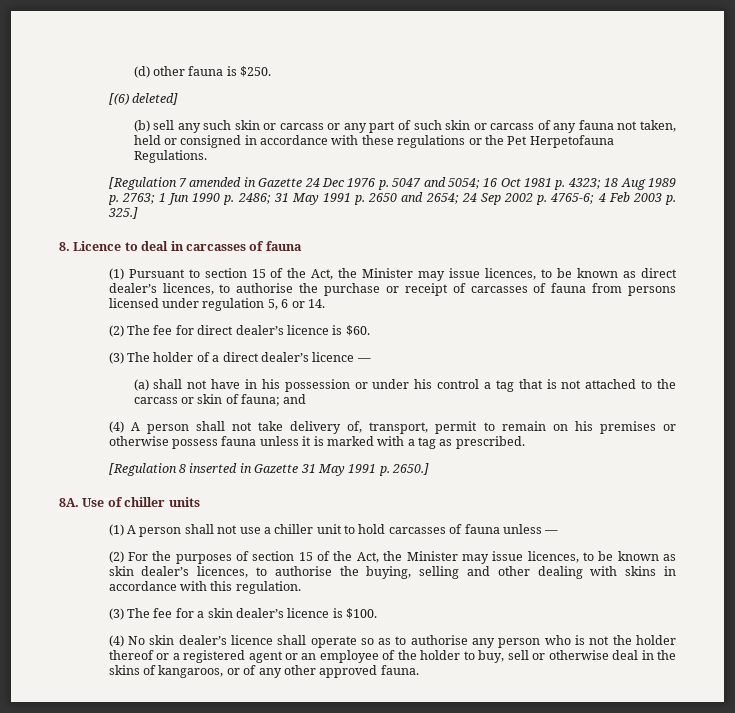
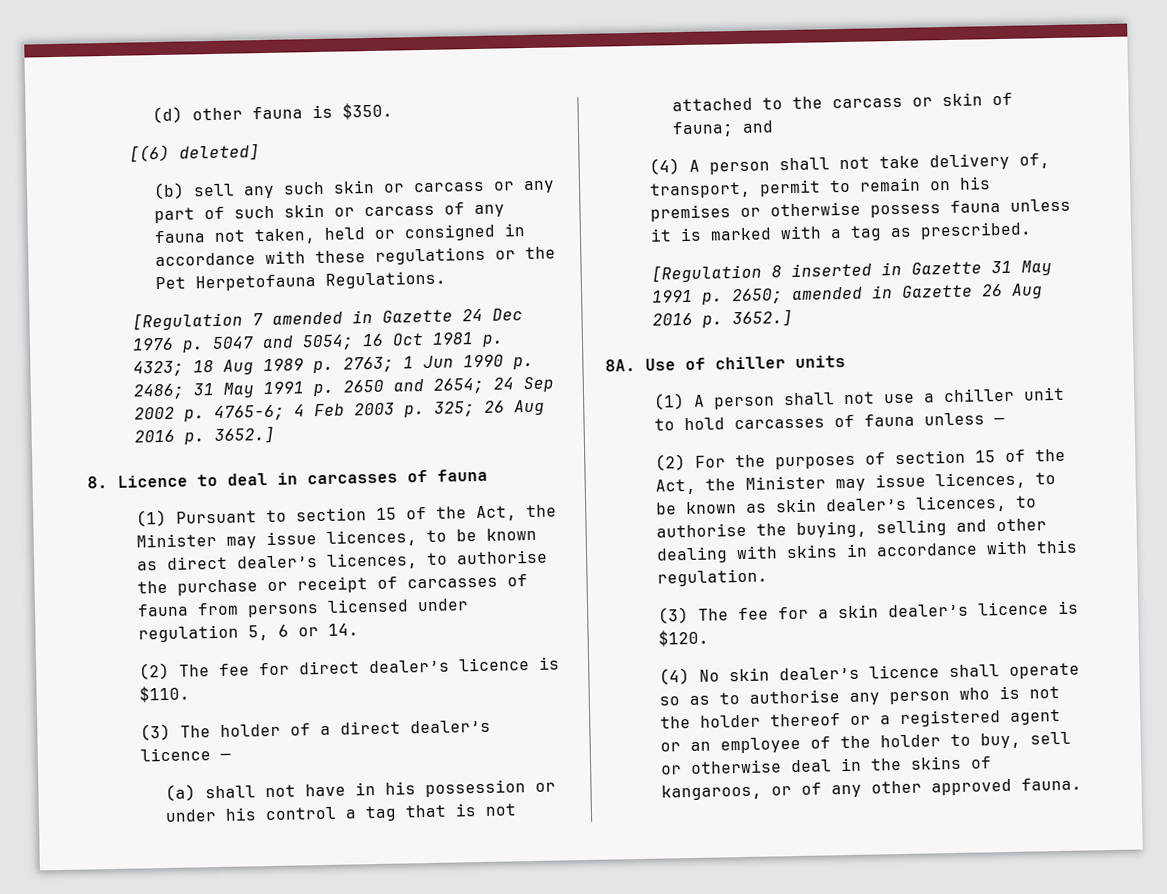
- (d) other fauna is $250.
+ (d) other fauna is $350.
- [Regulation 7 amended in Gazette 24 Dec 1976 p. 5047 and 5054; 16 Oct 1981 p. 4323; 18 Aug 1989 p. 2763; 1 Jun 1990 p. 2486; 31 May 1991 p. 2650 and 2654; 24 Sep 2002 p. 4765-6; 4 Feb 2003 p. 325.]
+ [Regulation 7 amended in Gazette 24 Dec 1976 p. 5047 and 5054; 16 Oct 1981 p. 4323; 18 Aug 1989 p. 2763; 1 Jun 1990 p. 2486; 31 May 1991 p. 2650 and 2654; 24 Sep 2002 p. 4765-6; 4 Feb 2003 p. 325; 26 Aug 2016 p. 3652.]
- (2) The fee for direct dealer’s licence is $60.
+ (2) The fee for direct dealer’s licence is $110.
- [Regulation 8 inserted in Gazette 31 May 1991 p. 2650.]
+ [Regulation 8 inserted in Gazette 31 May 1991 p. 2650; amended in Gazette 26 Aug 2016 p. 3652.]
- (3) The fee for a skin dealer’s licence is $100.
+ (3) The fee for a skin dealer’s licence is $120.

